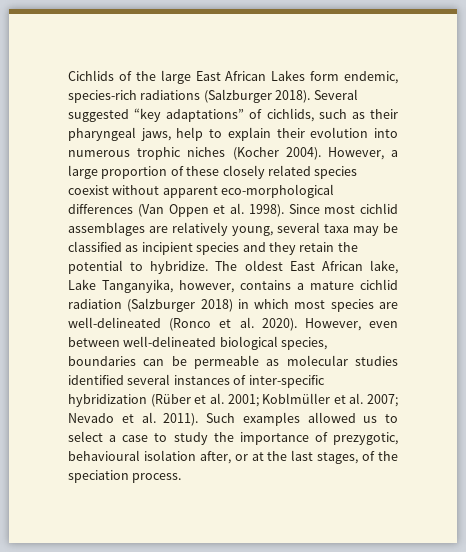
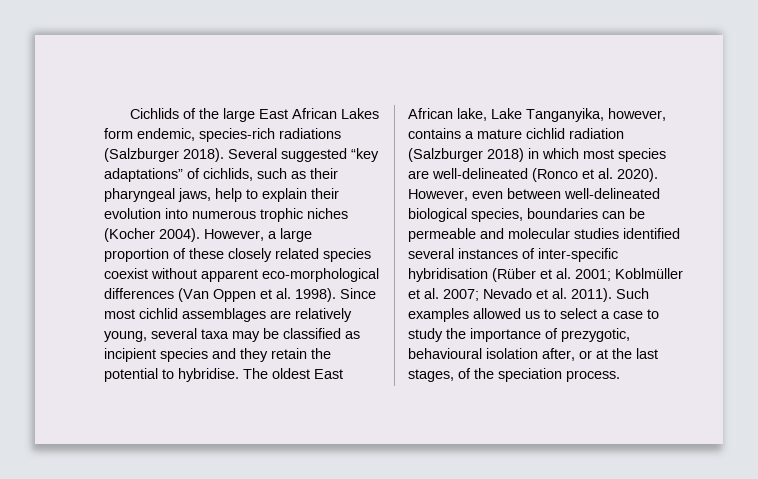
- Since most cichlid assemblages are relatively young, several taxa may be classified as incipient species and they retain the potential to hybridize.
+ Since most cichlid assemblages are relatively young, several taxa may be classified as incipient species and they retain the potential to hybridise.
- However, even between well-delineated biological species, boundaries can be permeable as molecular studies identified several instances of inter-specific hybridization (Rüber et al. 2001; Koblmüller et al. 2007; Nevado et al. 2011).
+ However, even between well-delineated biological species, boundaries can be permeable and molecular studies identified several instances of inter-specific hybridisation (Rüber et al. 2001; Koblmüller et al. 2007; Nevado et al. 2011).

